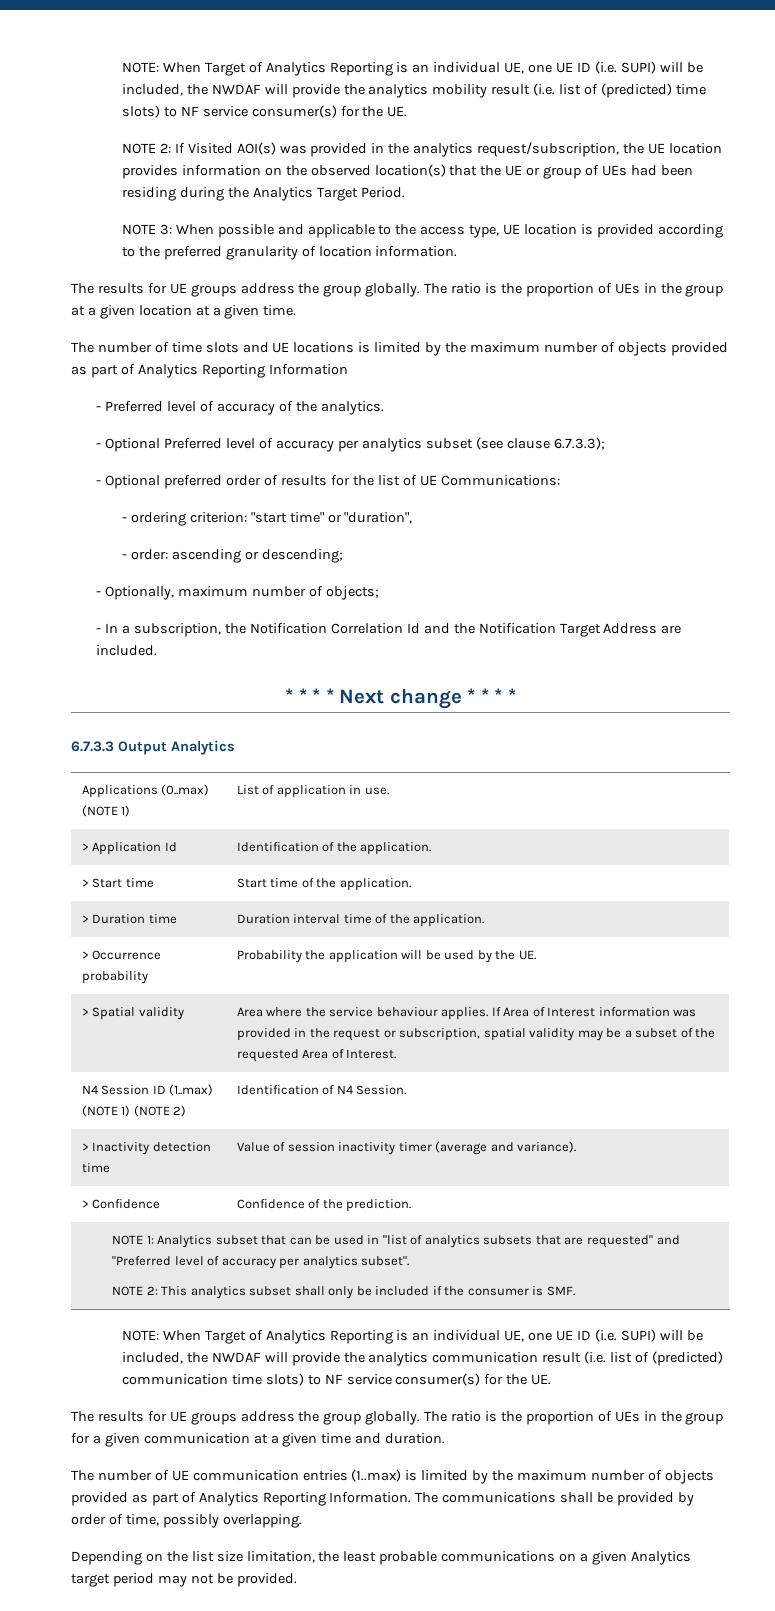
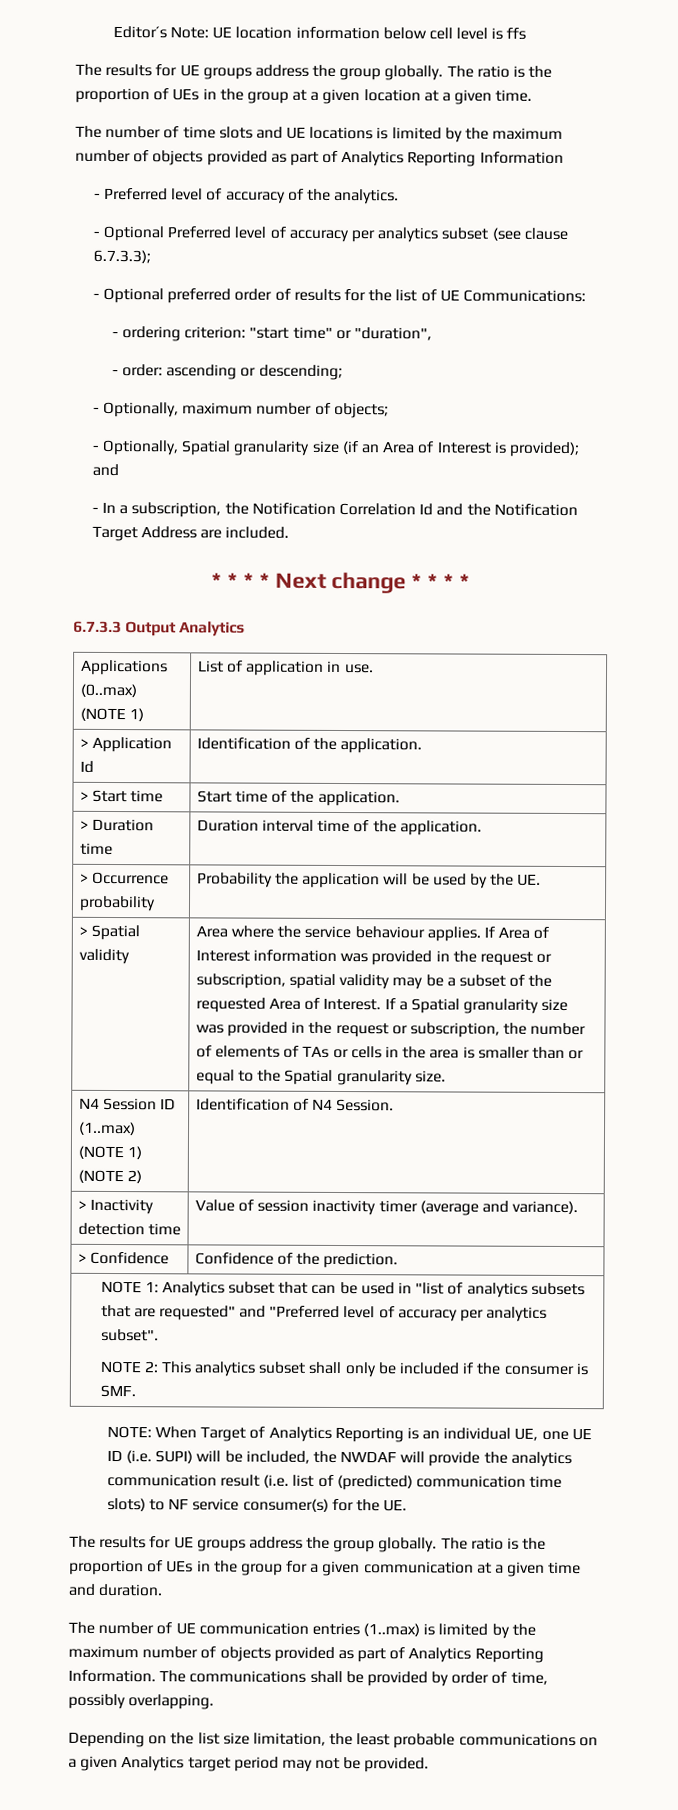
- NOTE: When Target of Analytics Reporting is an individual UE, one UE ID (i.e. SUPI) will be included, the NWDAF will provide the analytics mobility result (i.e. list of (predicted) time slots) to NF service consumer(s) for the UE.
- NOTE 2: If Visited AOI(s) was provided in the analytics request/subscription, the UE location provides information on the observed location(s) that the UE or group of UEs had been residing during the Analytics Target Period.
- NOTE 3: When possible and applicable to the access type, UE location is provided according to the preferred granularity of location information.
+ Editor´s Note: UE location information below cell level is ffs
+ - Optionally, Spatial granularity size (if an Area of Interest is provided); and
+ If a Spatial granularity size was provided in the request or subscription, the number of elements of TAs or cells in the area is smaller than or equal to the Spatial granularity size.

